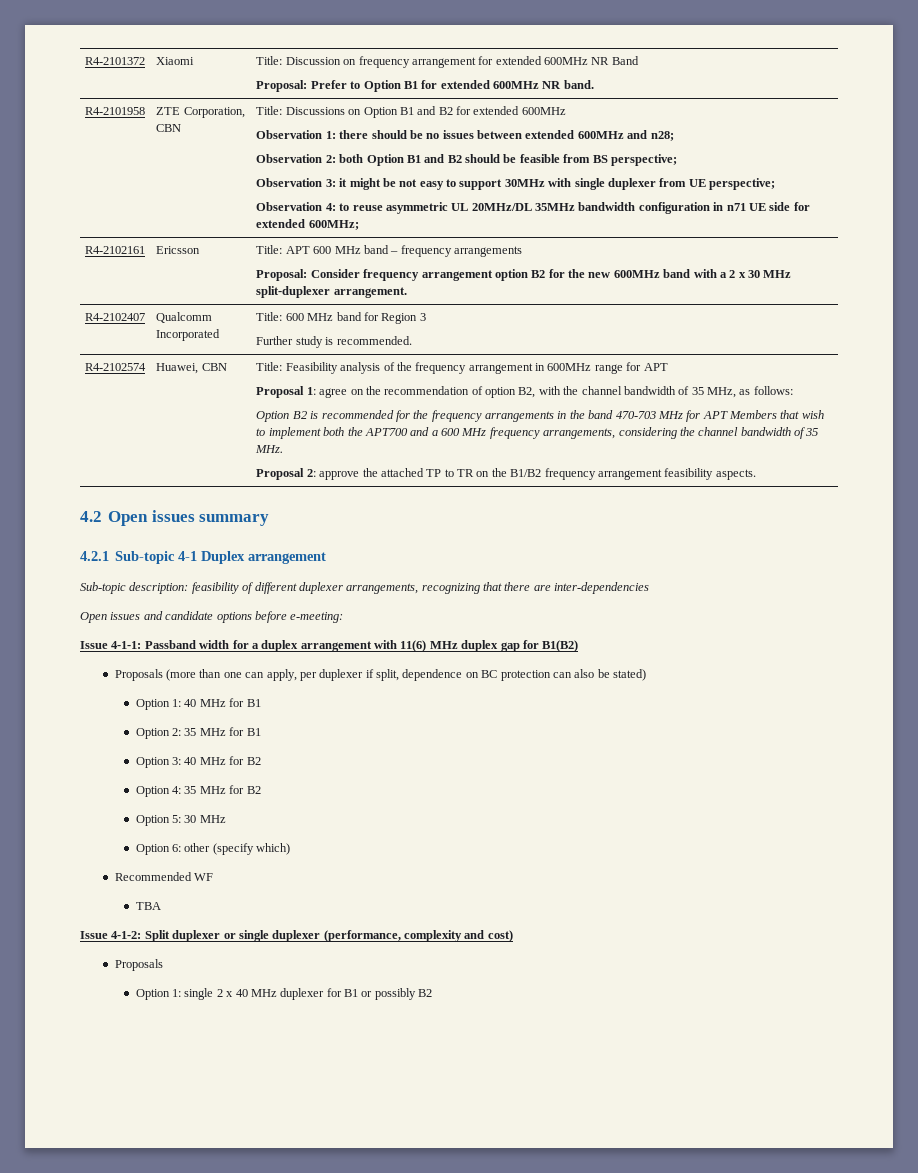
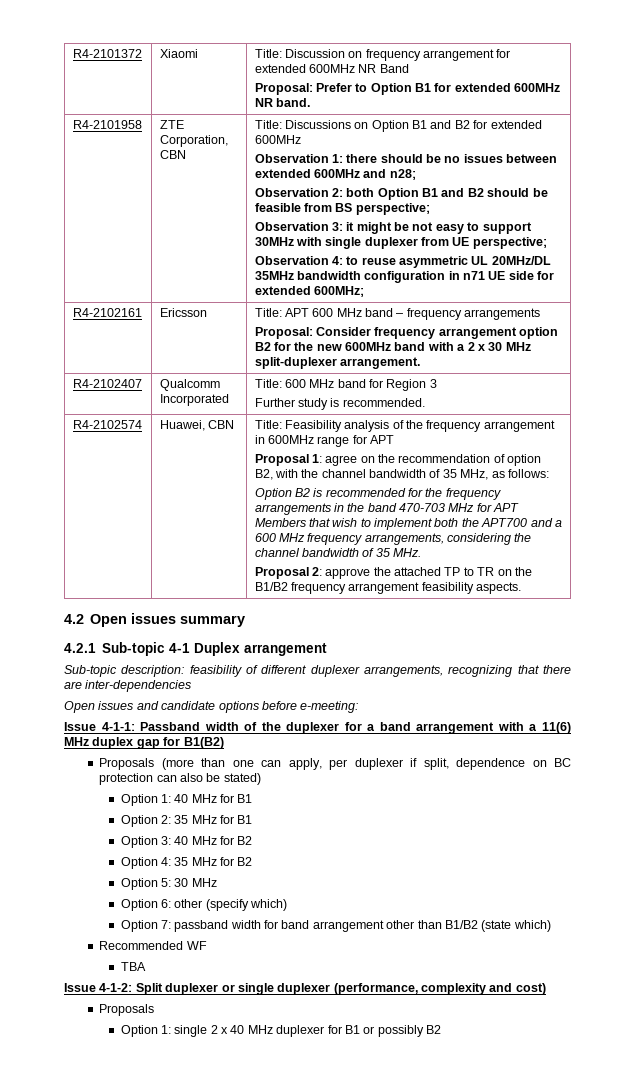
- Issue 4-1-1: Passband width for a duplex arrangement with 11(6) MHz duplex gap for B1(B2)
+ Issue 4-1-1: Passband width of the duplexer for a band arrangement with a 11(6) MHz duplex gap for B1(B2)
+ Option 7: passband width for band arrangement other than B1/B2 (state which)

